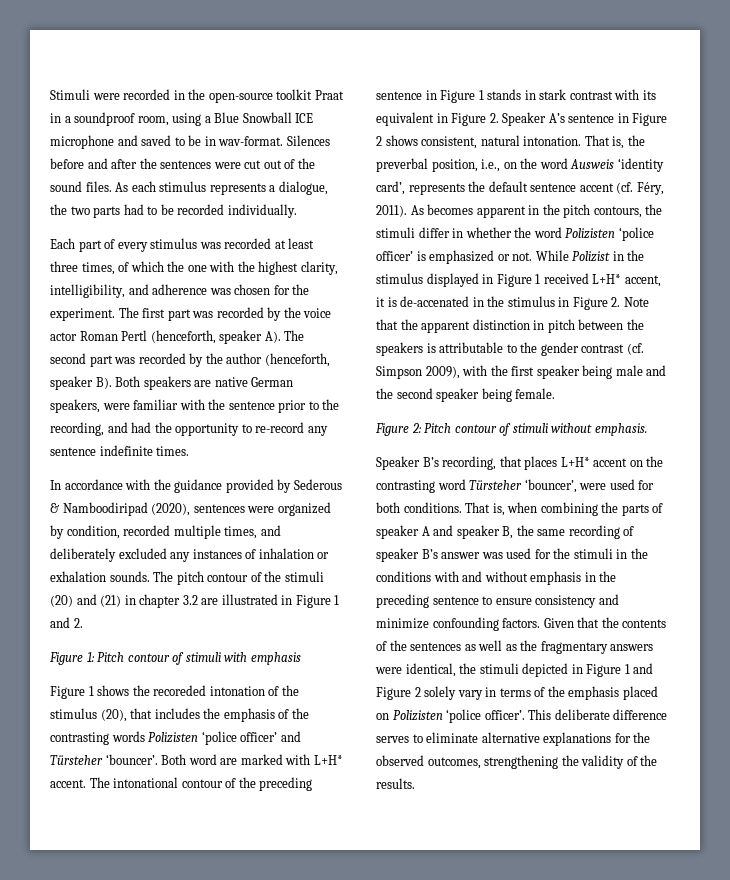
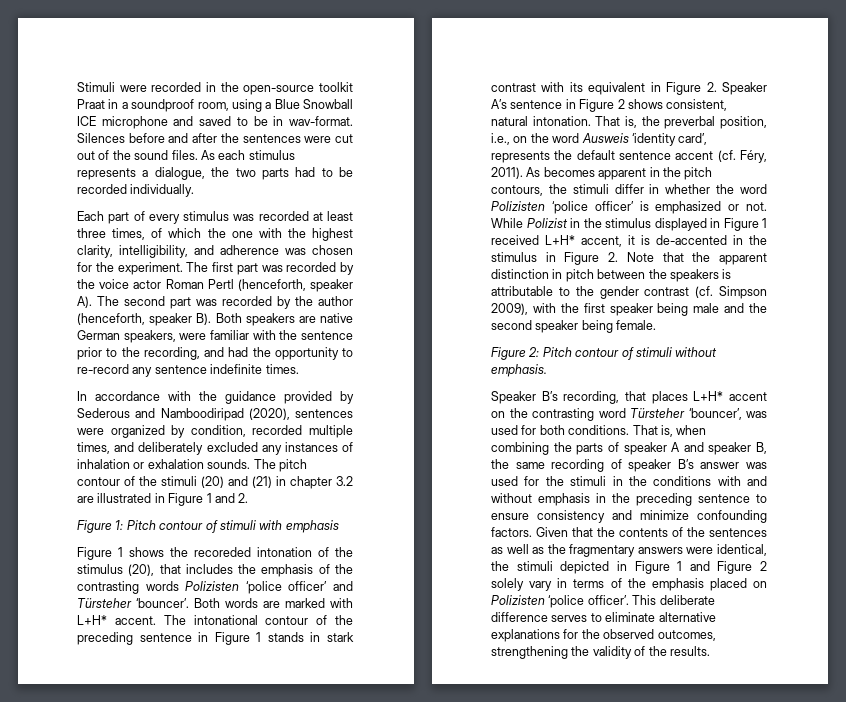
- In accordance with the guidance provided by Sederous & Namboodiripad (2020), sentences were organized by condition, recorded multiple times, and deliberately excluded any instances of inhalation or exhalation sounds.
+ In accordance with the guidance provided by Sederous and Namboodiripad (2020), sentences were organized by condition, recorded multiple times, and deliberately excluded any instances of inhalation or exhalation sounds.
- Both word are marked with L+H* accent.
+ Both words are marked with L+H* accent.
- While Polizist in the stimulus displayed in Figure 1 received L+H* accent, it is de-accenated in the stimulus in Figure 2. Note that the apparent distinction in pitch between the speakers is attributable to the gender contrast (cf. Simpson 2009), with the first speaker being male and the second speaker being female.
+ While Polizist in the stimulus displayed in Figure 1 received L+H* accent, it is de-accented in the stimulus in Figure 2. Note that the apparent distinction in pitch between the speakers is attributable to the gender contrast (cf. Simpson 2009), with the first speaker being male and the second speaker being female.
- Speaker B’s recording, that places L+H* accent on the contrasting word Türsteher ‘bouncer’, were used for both conditions.
+ Speaker B’s recording, that places L+H* accent on the contrasting word Türsteher ‘bouncer’, was used for both conditions.

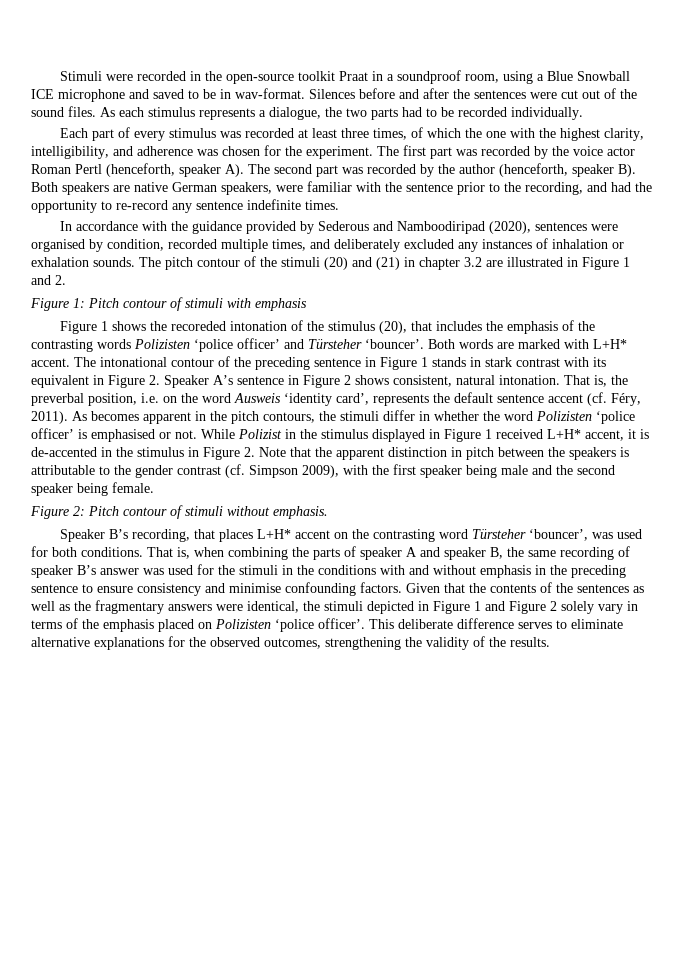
- In accordance with the guidance provided by Sederous and Namboodiripad (2020), sentences were organized by condition, recorded multiple times, and deliberately excluded any instances of inhalation or exhalation sounds.
+ In accordance with the guidance provided by Sederous and Namboodiripad (2020), sentences were organised by condition, recorded multiple times, and deliberately excluded any instances of inhalation or exhalation sounds.
- That is, the preverbal position, i.e., on the word Ausweis ‘identity card’, represents the default sentence accent (cf. Féry, 2011).
+ That is, the preverbal position, i.e. on the word Ausweis ‘identity card’, represents the default sentence accent (cf. Féry, 2011).
- As becomes apparent in the pitch contours, the stimuli differ in whether the word Polizisten ‘police officer’ is emphasized or not.
+ As becomes apparent in the pitch contours, the stimuli differ in whether the word Polizisten ‘police officer’ is emphasised or not.
- That is, when combining the parts of speaker A and speaker B, the same recording of speaker B’s answer was used for the stimuli in the conditions with and without emphasis in the preceding sentence to ensure consistency and minimize confounding factors.
+ That is, when combining the parts of speaker A and speaker B, the same recording of speaker B’s answer was used for the stimuli in the conditions with and without emphasis in the preceding sentence to ensure consistency and minimise confounding factors.

